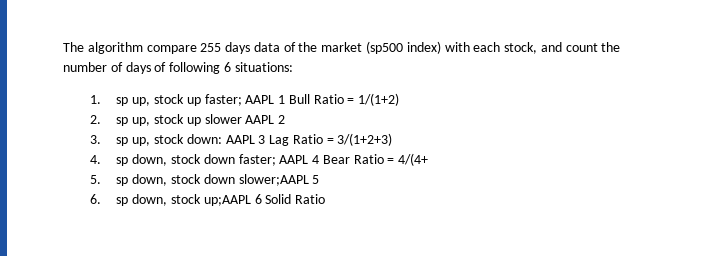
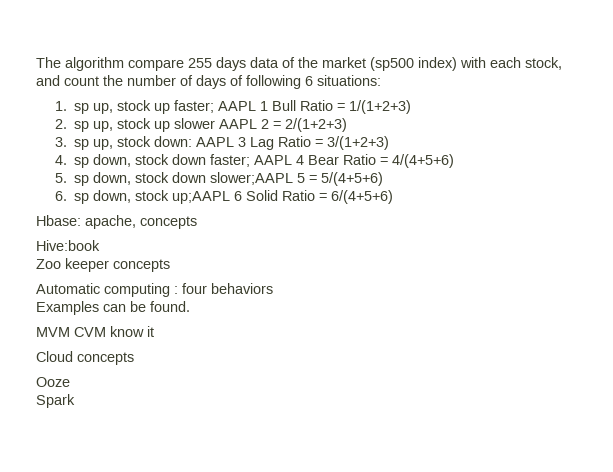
- 1. sp up, stock up faster; AAPL 1 Bull Ratio = 1/(1+2)
+ 1. sp up, stock up faster; AAPL 1 Bull Ratio = 1/(1+2+3)
- 2. sp up, stock up slower AAPL 2
+ 2. sp up, stock up slower AAPL 2 = 2/(1+2+3)
- 4. sp down, stock down faster; AAPL 4 Bear Ratio = 4/(4+
+ 4. sp down, stock down faster; AAPL 4 Bear Ratio = 4/(4+5+6)
- 5. sp down, stock down slower;AAPL 5
+ 5. sp down, stock down slower;AAPL 5 = 5/(4+5+6)
- 6. sp down, stock up;AAPL 6 Solid Ratio
+ 6. sp down, stock up;AAPL 6 Solid Ratio = 6/(4+5+6)
+ Hbase: apache, concepts
+ Hive:book
+ Zoo keeper concepts
+ Automatic computing : four behaviors
+ Examples can be found.
+ MVM CVM know it
+ Cloud concepts
+ Ooze
+ Spark

